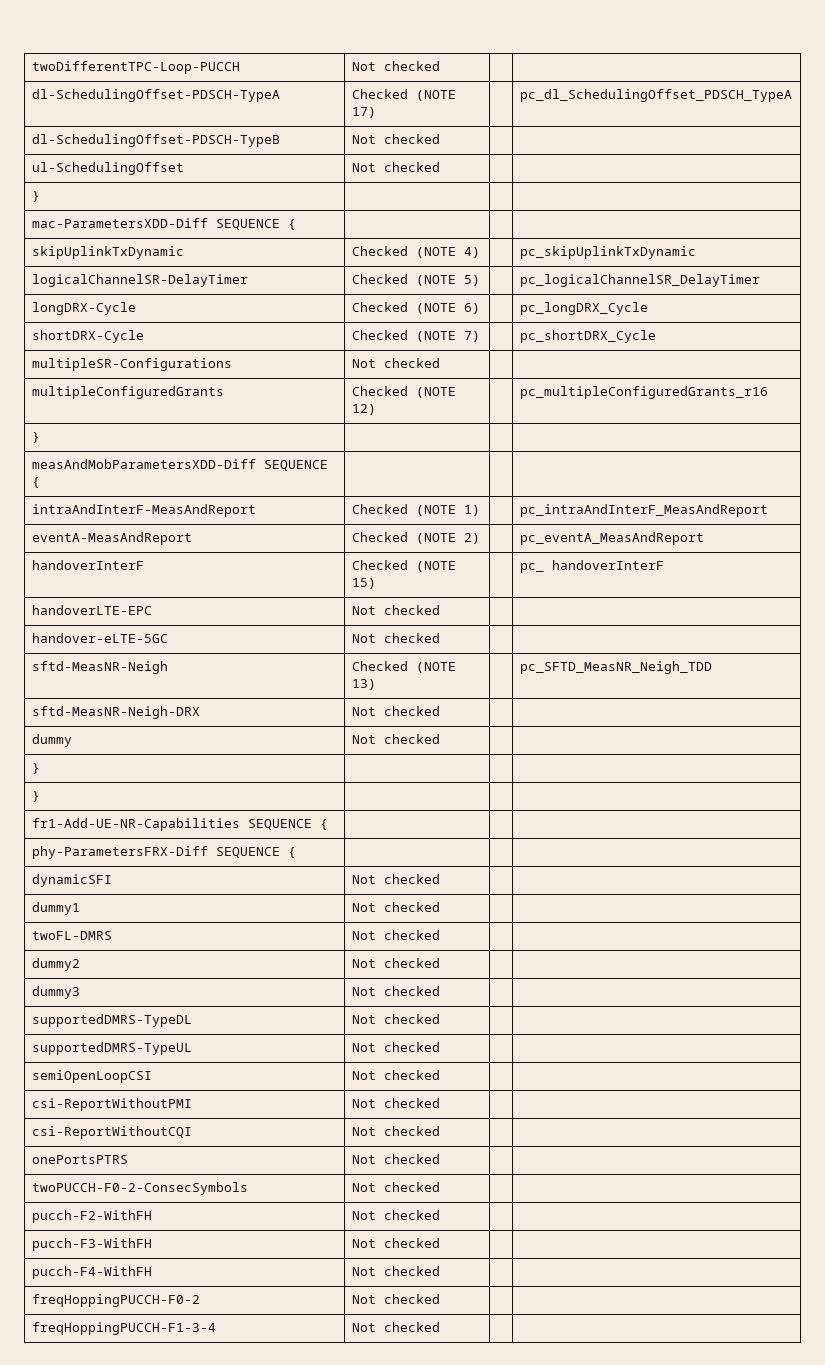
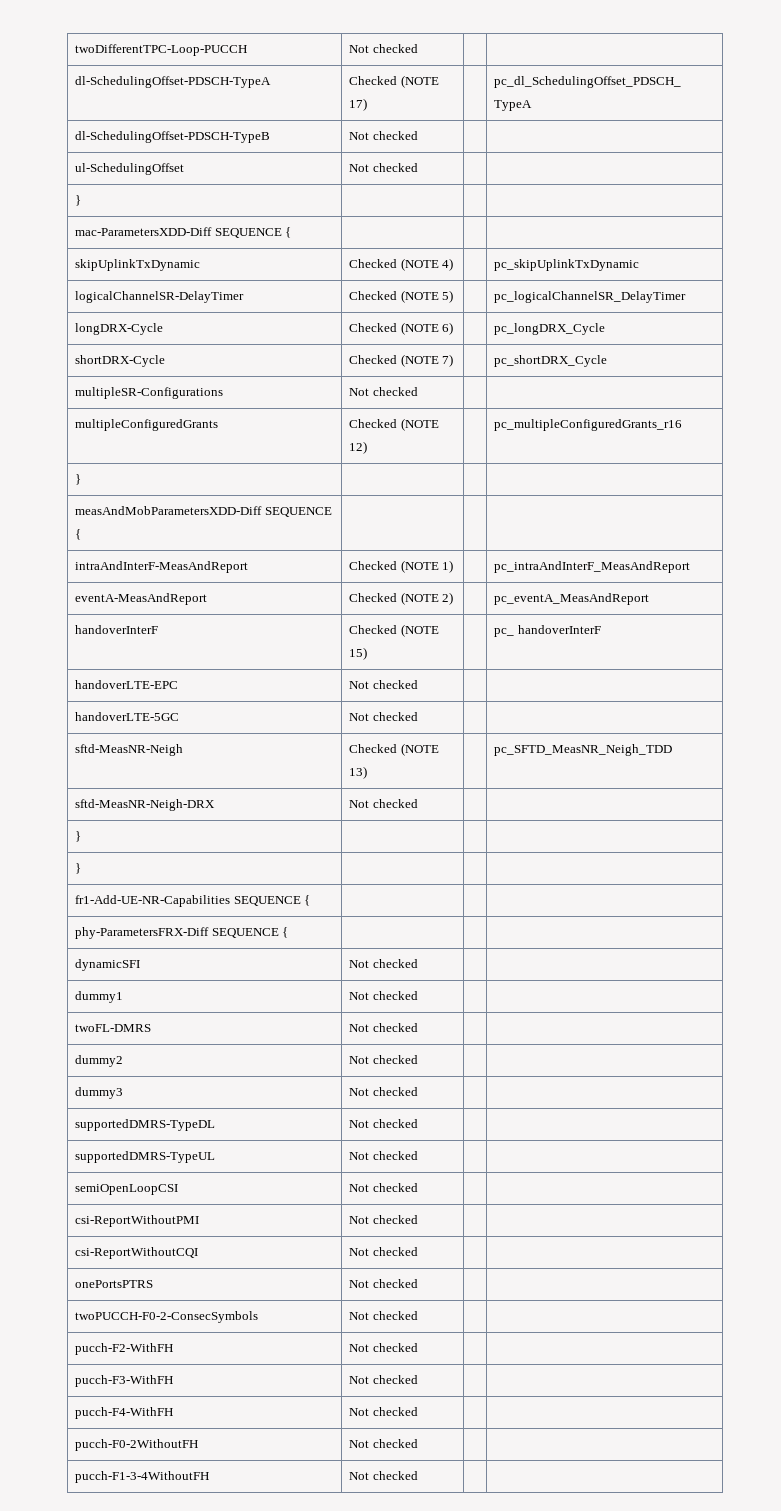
- handover-eLTE-5GC | Not checked | |
+ handoverLTE-5GC | Not checked | |
- dummy | Not checked | |
- freqHoppingPUCCH-F0-2 | Not checked | |
- freqHoppingPUCCH-F1-3-4 | Not checked | |
+ pucch-F0-2WithoutFH | Not checked | |
+ pucch-F1-3-4WithoutFH | Not checked | |

